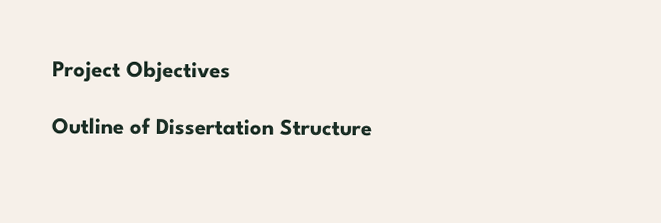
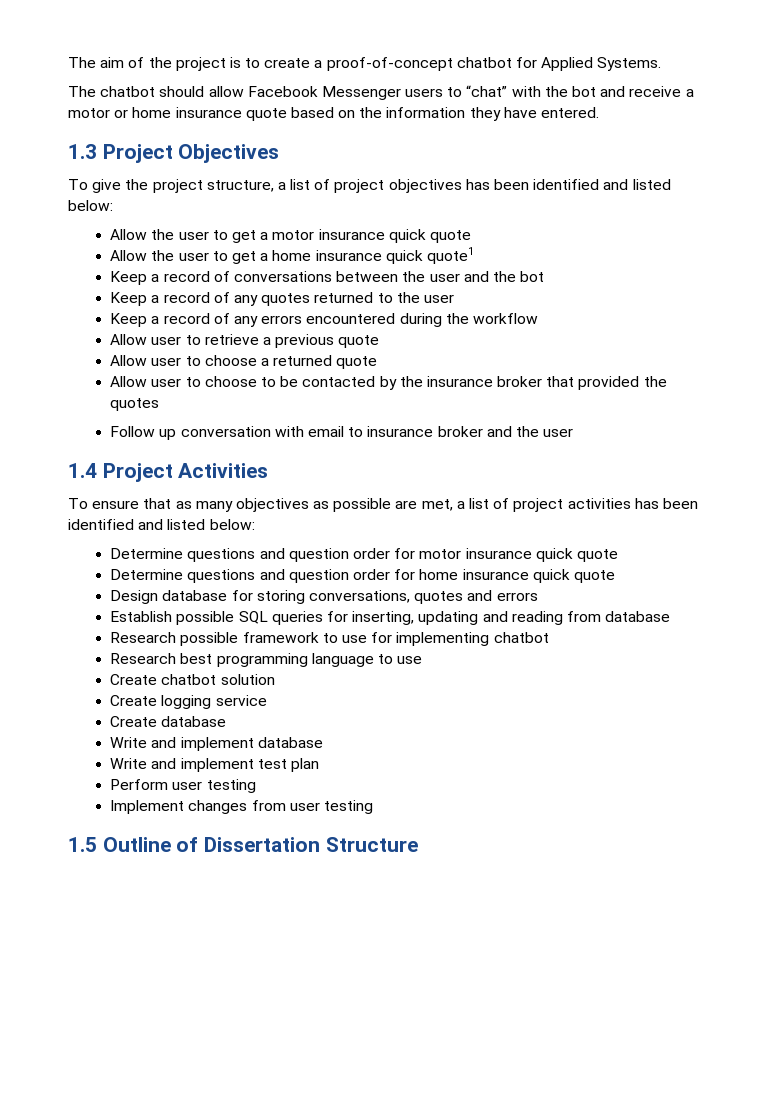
- Project Objectives
- Outline of Dissertation Structure
+ The aim of the project is to create a proof-of-concept chatbot for Applied Systems.
+ The chatbot should allow Facebook Messenger users to “chat” with the bot and receive a motor or home insurance quote based on the information they have entered.
+ 1.3 Project Objectives
+ To give the project structure, a list of project objectives has been identified and listed below:
+ Allow the user to get a motor insurance quick quote
+ Allow the user to get a home insurance quick quote1
+ Keep a record of conversations between the user and the bot
+ Keep a record of any quotes returned to the user
+ Keep a record of any errors encountered during the workflow
+ Allow user to retrieve a previous quote
+ Allow user to choose a returned quote
+ Allow user to choose to be contacted by the insurance broker that provided the quotes
+ Follow up conversation with email to insurance broker and the user
+ 1.4 Project Activities
+ To ensure that as many objectives as possible are met, a list of project activities has been identified and listed below:
+ Determine questions and question order for motor insurance quick quote
+ Determine questions and question order for home insurance quick quote
+ Design database for storing conversations, quotes and errors
+ Establish possible SQL queries for inserting, updating and reading from database
+ Research possible framework to use for implementing chatbot
+ Research best programming language to use
+ Create chatbot solution
+ Create logging service
+ Create database
+ Write and implement database
+ Write and implement test plan
+ Perform user testing
+ Implement changes from user testing
+ 1.5 Outline of Dissertation Structure

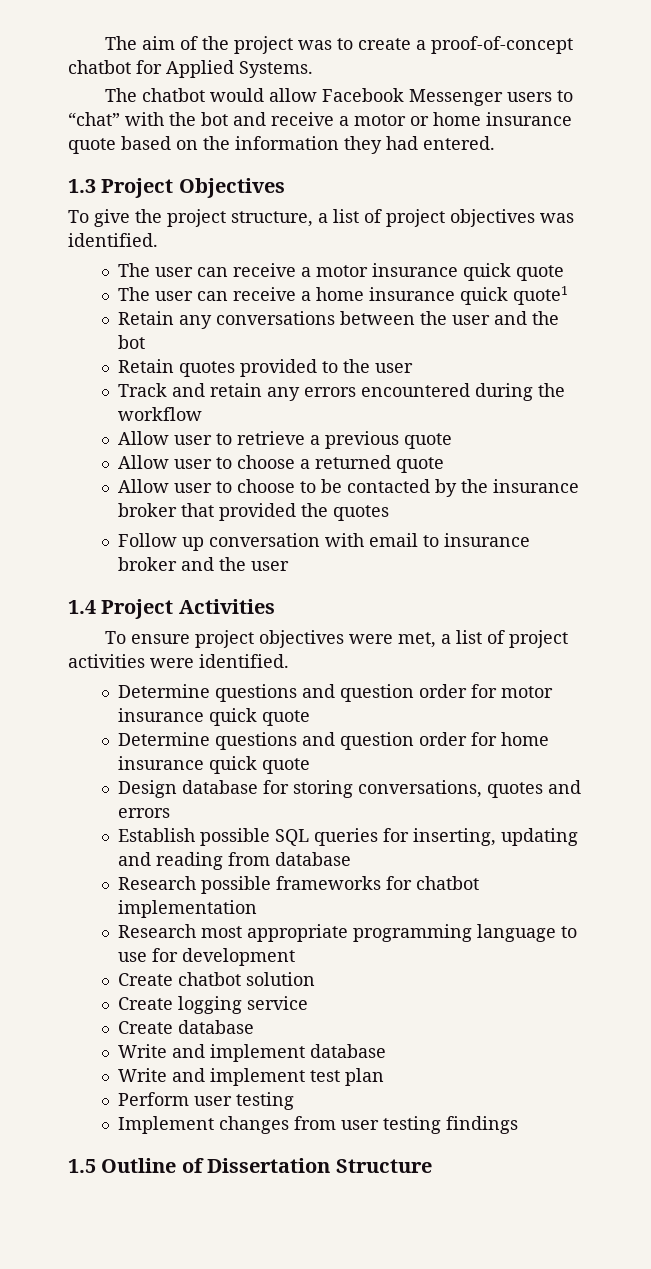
- The aim of the project is to create a proof-of-concept chatbot for Applied Systems.
+ The aim of the project was to create a proof-of-concept chatbot for Applied Systems.
- The chatbot should allow Facebook Messenger users to “chat” with the bot and receive a motor or home insurance quote based on the information they have entered.
+ The chatbot would allow Facebook Messenger users to “chat” with the bot and receive a motor or home insurance quote based on the information they had entered.
- To give the project structure, a list of project objectives has been identified and listed below:
- Allow the user to get a motor insurance quick quote
+ To give the project structure, a list of project objectives was identified.
+ The user can receive a motor insurance quick quote
- Allow the user to get a home insurance quick quote1
+ The user can receive a home insurance quick quote1
- Keep a record of conversations between the user and the bot
+ Retain any conversations between the user and the bot
- Keep a record of any quotes returned to the user
+ Retain quotes provided to the user
- Keep a record of any errors encountered during the workflow
+ Track and retain any errors encountered during the workflow
- To ensure that as many objectives as possible are met, a list of project activities has been identified and listed below:
+ To ensure project objectives were met, a list of project activities were identified.
- Research possible framework to use for implementing chatbot
- Research best programming language to use
+ Research possible frameworks for chatbot implementation
+ Research most appropriate programming language to use for development
- Implement changes from user testing
+ Implement changes from user testing findings

